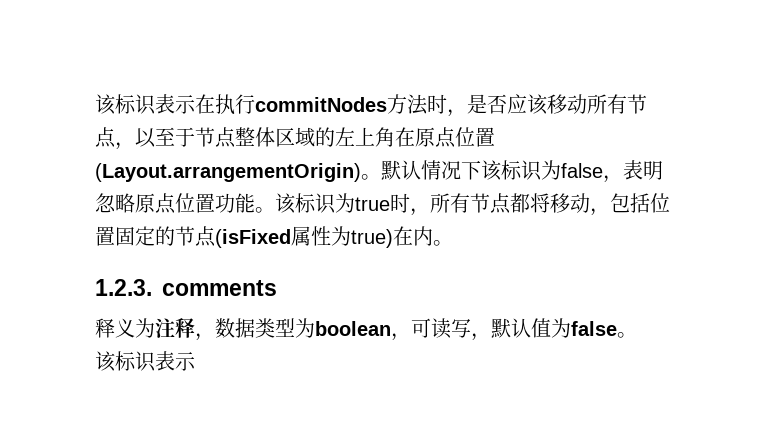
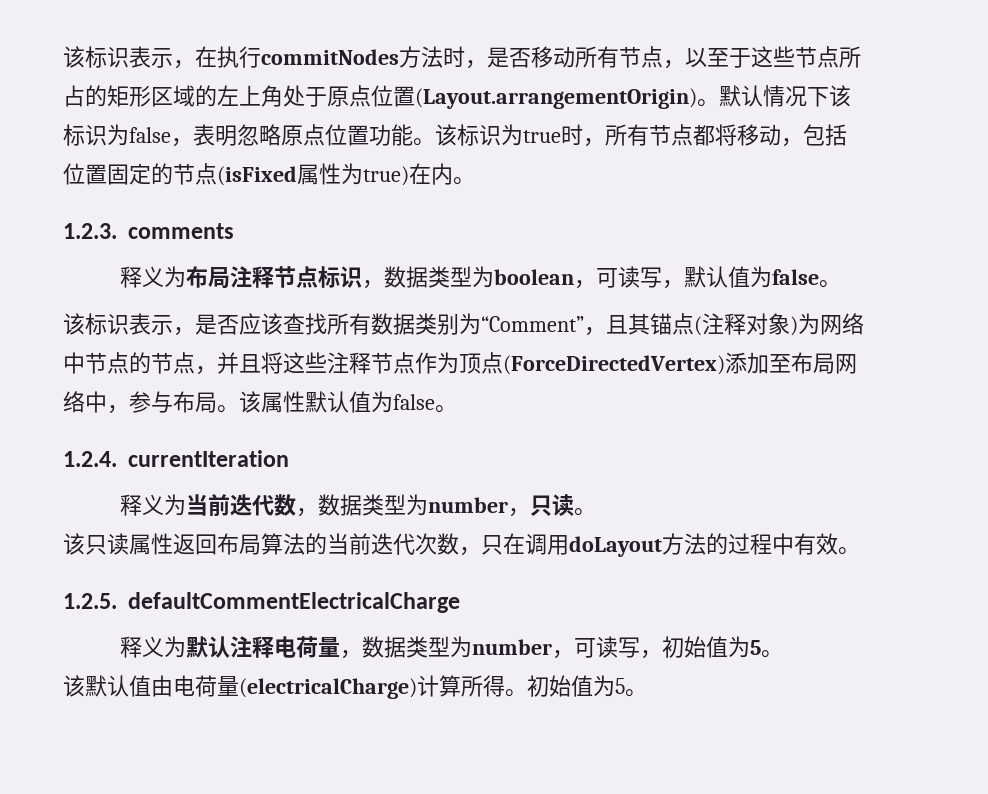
- 该标识表示在执行commitNodes方法时，是否应该移动所有节点，以至于节点整体区域的左上角在原点位置(Layout.arrangementOrigin)。
+ 该标识表示，在执行commitNodes方法时，是否移动所有节点，以至于这些节点所占的矩形区域的左上角处于原点位置(Layout.arrangementOrigin)。
- 释义为注释，数据类型为boolean，可读写，默认值为false。
- 该标识表示
+ 释义为布局注释节点标识，数据类型为boolean，可读写，默认值为false。
+ 该标识表示，是否应该查找所有数据类别为“Comment”，且其锚点(注释对象)为网络中节点的节点，并且将这些注释节点作为顶点(ForceDirectedVertex)添加至布局网络中，参与布局。该属性默认值为false。
+ 1.2.4. currentIteration
+ 释义为当前迭代数，数据类型为number，只读。
+ 该只读属性返回布局算法的当前迭代次数，只在调用doLayout方法的过程中有效。
+ 1.2.5. defaultCommentElectricalCharge
+ 释义为默认注释电荷量，数据类型为number，可读写，初始值为5。
+ 该默认值由电荷量(electricalCharge)计算所得。初始值为5。

